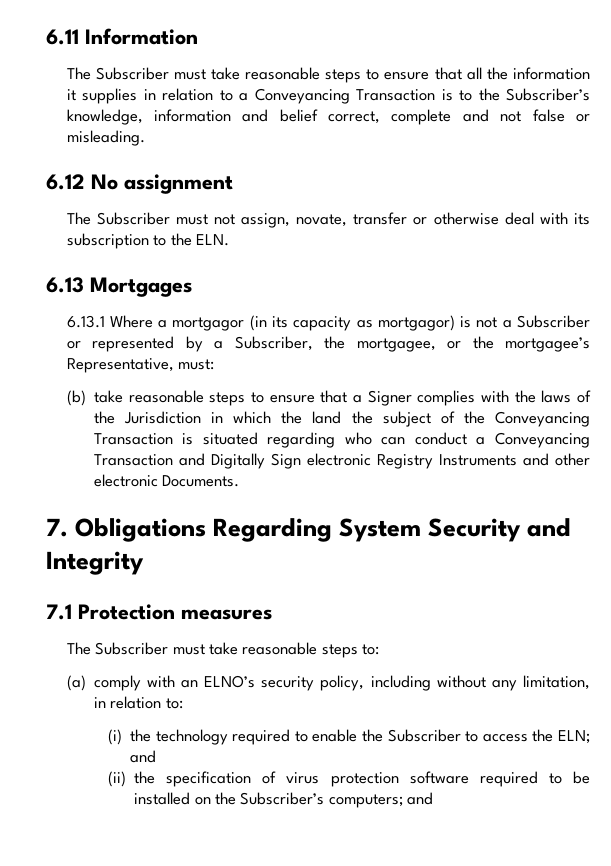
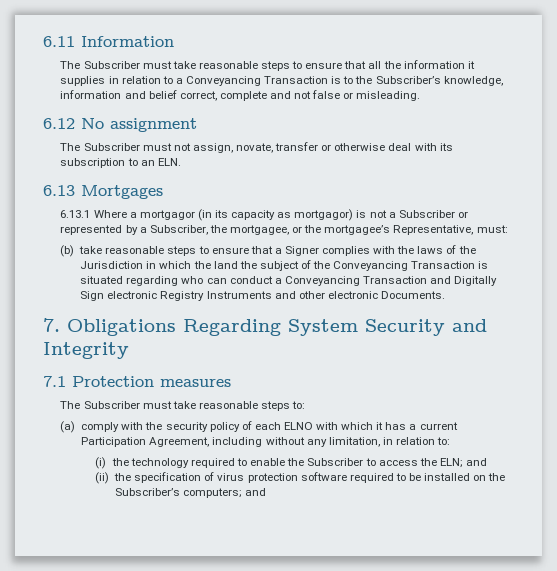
- The Subscriber must not assign, novate, transfer or otherwise deal with its subscription to the ELN.
+ The Subscriber must not assign, novate, transfer or otherwise deal with its subscription to an ELN.
- (a) comply with an ELNO’s security policy, including without any limitation, in relation to:
+ (a) comply with the security policy of each ELNO with which it has a current Participation Agreement, including without any limitation, in relation to:

